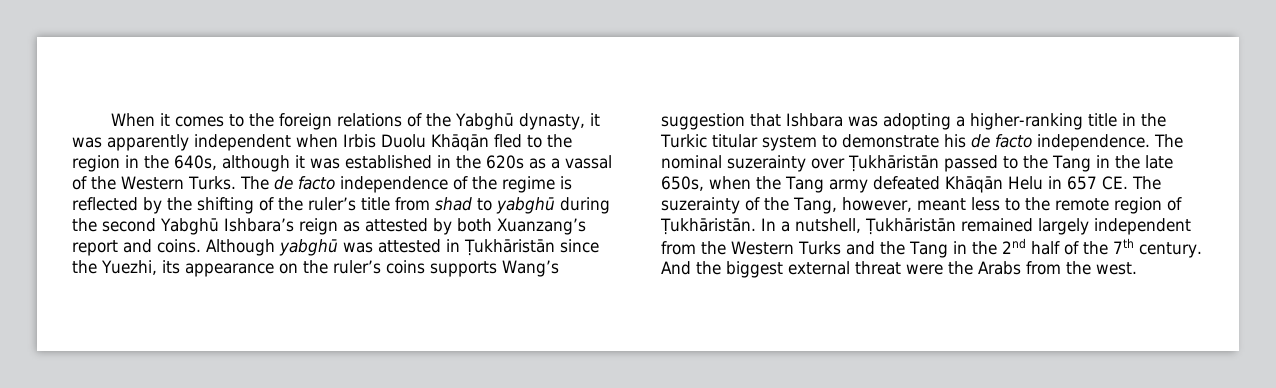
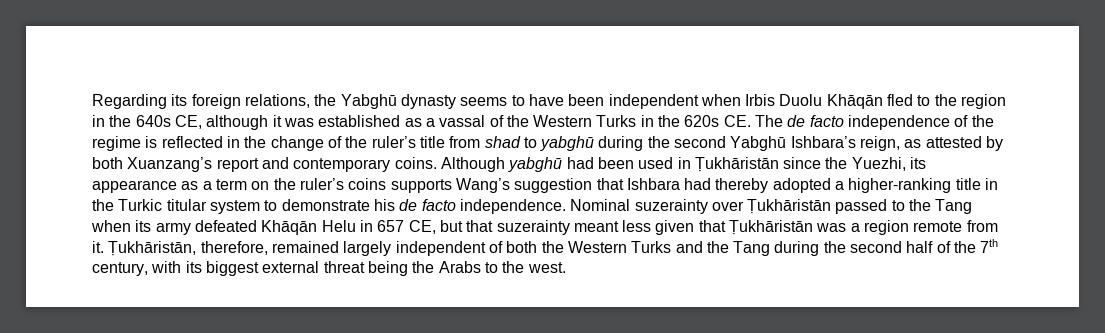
- When it comes to the foreign relations of the Yabghū dynasty, it was apparently independent when Irbis Duolu Khāqān fled to the region in the 640s, although it was established in the 620s as a vassal of the Western Turks. The de facto independence of the regime is reflected by the shifting of the ruler’s title from shad to yabghū during the second Yabghū Ishbara’s reign as attested by both Xuanzang’s report and coins.
+ Regarding its foreign relations, the Yabghū dynasty seems to have been independent when Irbis Duolu Khāqān fled to the region in the 640s CE, although it was established as a vassal of the Western Turks in the 620s CE. The de facto independence of the regime is reflected in the change of the ruler’s title from shad to yabghū during the second Yabghū Ishbara’s reign, as attested by both Xuanzang’s report and contemporary coins.
- Although yabghū was attested in Ṭukhāristān since the Yuezhi, its appearance on the ruler’s coins supports Wang’s suggestion that Ishbara was adopting a higher-ranking title in the Turkic titular system to demonstrate his de facto independence.
+ Although yabghū had been used in Ṭukhāristān since the Yuezhi, its appearance as a term on the ruler’s coins supports Wang’s suggestion that Ishbara had thereby adopted a higher-ranking title in the Turkic titular system to demonstrate his de facto independence.
- The nominal suzerainty over Ṭukhāristān passed to the Tang in the late 650s, when the Tang army defeated Khāqān Helu in 657 CE. The suzerainty of the Tang, however, meant less to the remote region of Ṭukhāristān. In a nutshell, Ṭukhāristān remained largely independent from the Western Turks and the Tang in the 2nd half of the 7th century. And the biggest external threat were the Arabs from the west.
+ Nominal suzerainty over Ṭukhāristān passed to the Tang when its army defeated Khāqān Helu in 657 CE, but that suzerainty meant less given that Ṭukhāristān was a region remote from it. Ṭukhāristān, therefore, remained largely independent of both the Western Turks and the Tang during the second half of the 7th century, with its biggest external threat being the Arabs to the west.

